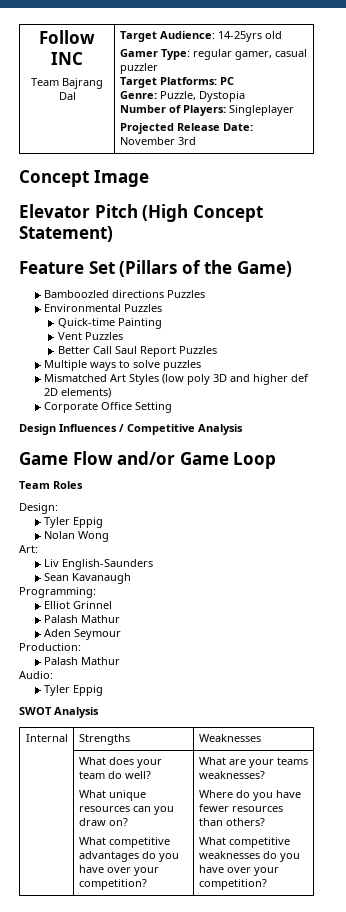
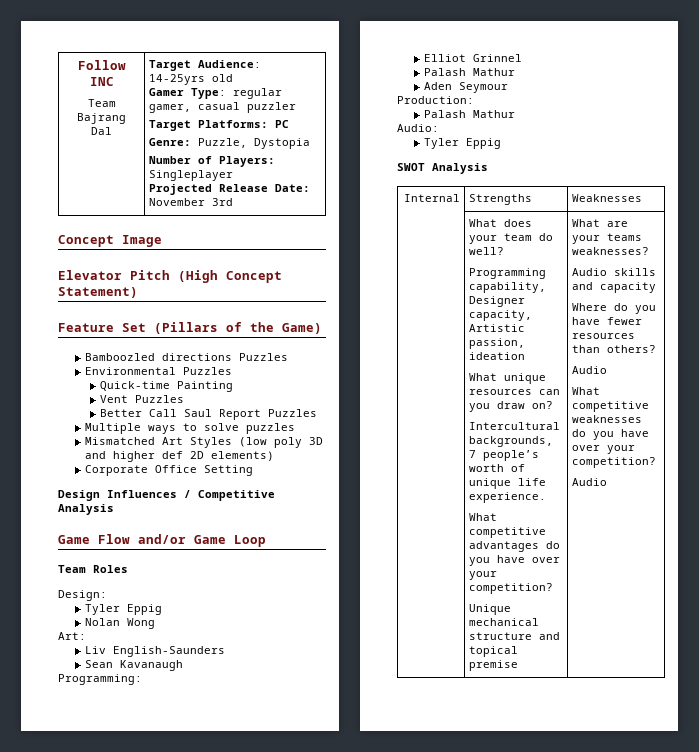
+ Programming capability, Designer capacity, Artistic passion, ideation
+ Intercultural backgrounds, 7 people’s worth of unique life experience.
+ Unique mechanical structure and topical premise
+ Audio skills and capacity
  Where do you have fewer resources than others?
+ Audio
  What competitive weaknesses do you have over your competition?
+ Audio

